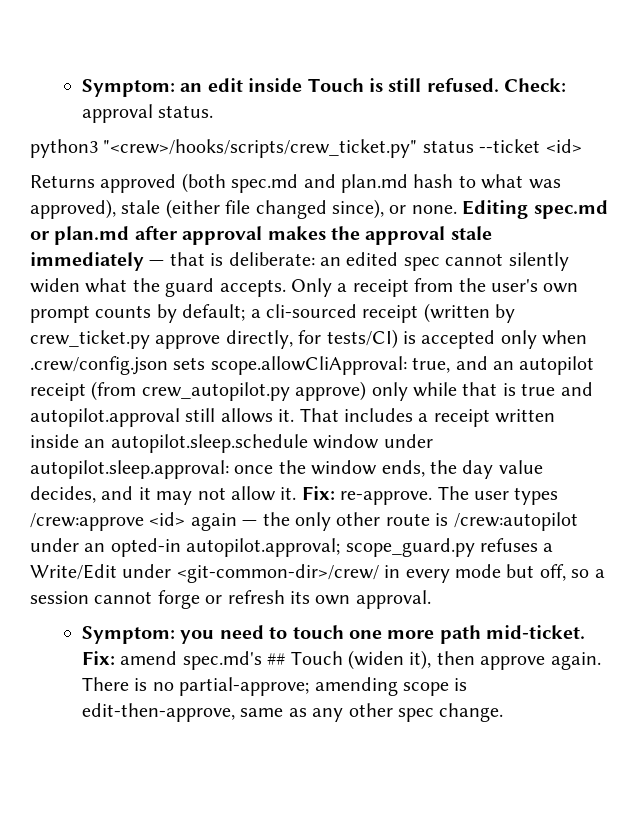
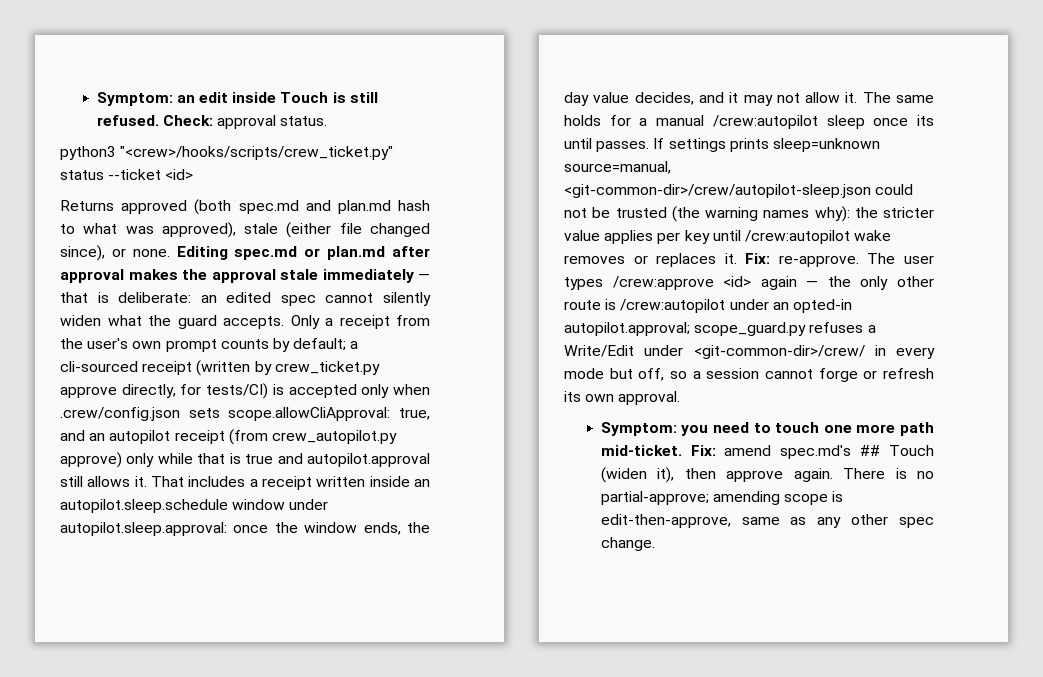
+ The same holds for a manual /crew:autopilot sleep once its until passes. If settings prints sleep=unknown source=manual, <git-common-dir>/crew/autopilot-sleep.json could not be trusted (the warning names why): the stricter value applies per key until /crew:autopilot wake removes or replaces it.

